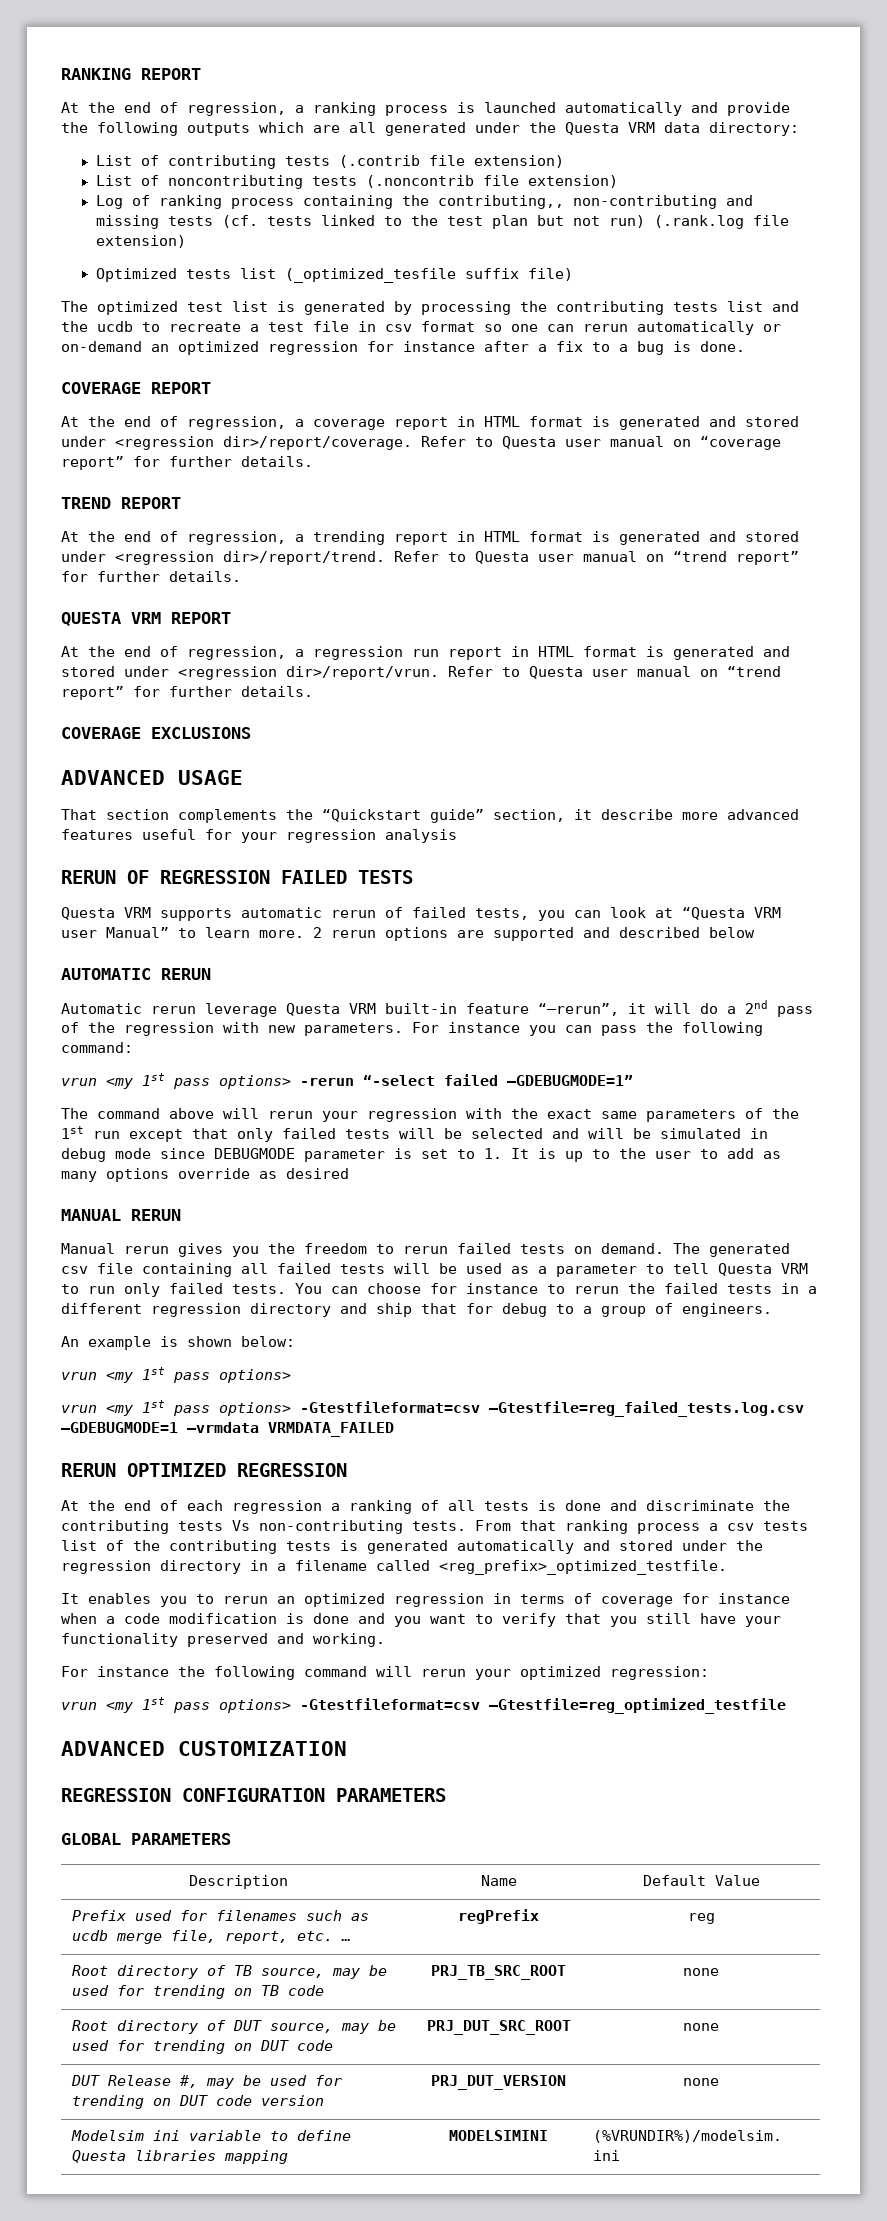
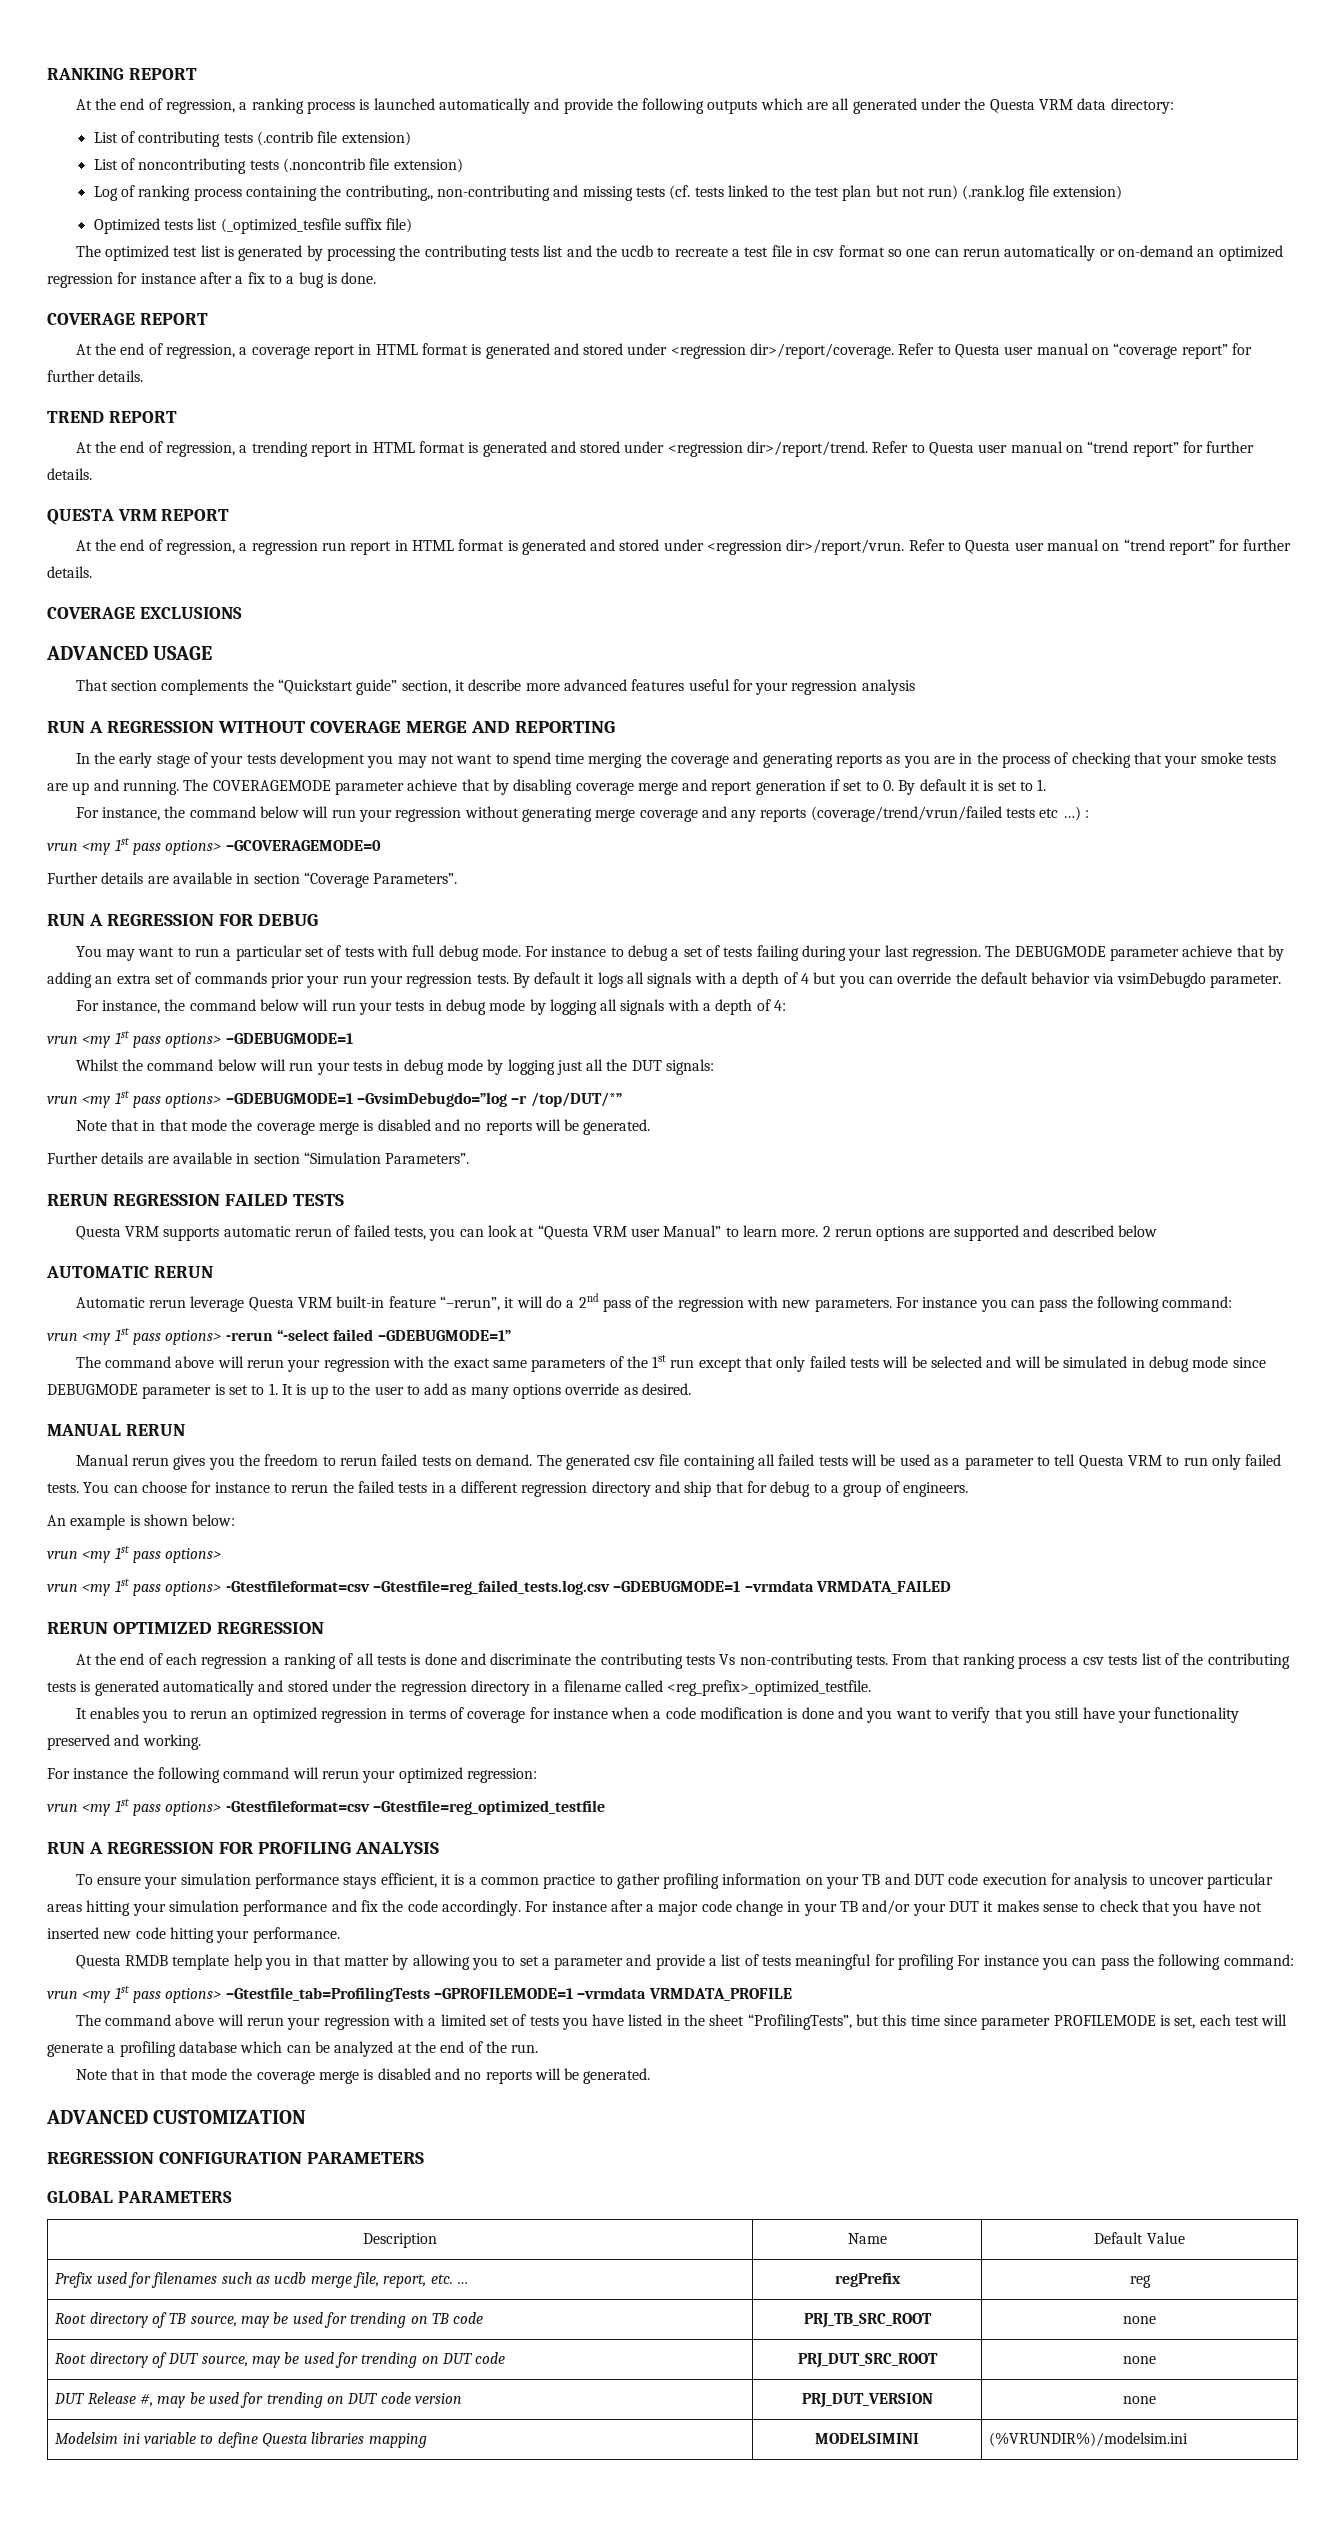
- RERUN OF REGRESSION FAILED TESTS
+ RUN A REGRESSION WITHOUT COVERAGE MERGE AND REPORTING
+ In the early stage of your tests development you may not want to spend time merging the coverage and generating reports as you are in the process of checking that your smoke tests are up and running. The COVERAGEMODE parameter achieve that by disabling coverage merge and report generation if set to 0. By default it is set to 1.
+ For instance, the command below will run your regression without generating merge coverage and any reports (coverage/trend/vrun/failed tests etc …) :
+ vrun <my 1st pass options> –GCOVERAGEMODE=0
+ Further details are available in section “Coverage Parameters”.
+ RUN A REGRESSION FOR DEBUG
+ You may want to run a particular set of tests with full debug mode. For instance to debug a set of tests failing during your last regression. The DEBUGMODE parameter achieve that by adding an extra set of commands prior your run your regression tests. By default it logs all signals with a depth of 4 but you can override the default behavior via vsimDebugdo parameter.
+ For instance, the command below will run your tests in debug mode by logging all signals with a depth of 4:
+ vrun <my 1st pass options> –GDEBUGMODE=1
+ Whilst the command below will run your tests in debug mode by logging just all the DUT signals:
+ vrun <my 1st pass options> –GDEBUGMODE=1 –GvsimDebugdo=”log –r /top/DUT/*”
+ Note that in that mode the coverage merge is disabled and no reports will be generated.
+ Further details are available in section “Simulation Parameters”.
+ RERUN REGRESSION FAILED TESTS
- The command above will rerun your regression with the exact same parameters of the 1st run except that only failed tests will be selected and will be simulated in debug mode since DEBUGMODE parameter is set to 1. It is up to the user to add as many options override as desired
+ The command above will rerun your regression with the exact same parameters of the 1st run except that only failed tests will be selected and will be simulated in debug mode since DEBUGMODE parameter is set to 1. It is up to the user to add as many options override as desired.
+ RUN A REGRESSION FOR PROFILING ANALYSIS
+ To ensure your simulation performance stays efficient, it is a common practice to gather profiling information on your TB and DUT code execution for analysis to uncover particular areas hitting your simulation performance and fix the code accordingly. For instance after a major code change in your TB and/or your DUT it makes sense to check that you have not inserted new code hitting your performance.
+ Questa RMDB template help you in that matter by allowing you to set a parameter and provide a list of tests meaningful for profiling For instance you can pass the following command:
+ vrun <my 1st pass options> –Gtestfile_tab=ProfilingTests –GPROFILEMODE=1 –vrmdata VRMDATA_PROFILE
+ The command above will rerun your regression with a limited set of tests you have listed in the sheet “ProfilingTests”, but this time since parameter PROFILEMODE is set, each test will generate a profiling database which can be analyzed at the end of the run.
+ Note that in that mode the coverage merge is disabled and no reports will be generated.

